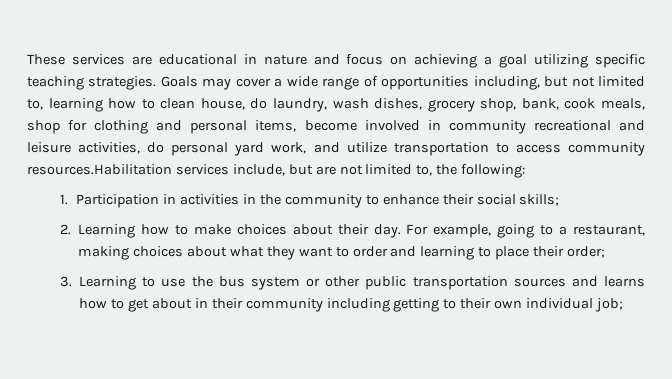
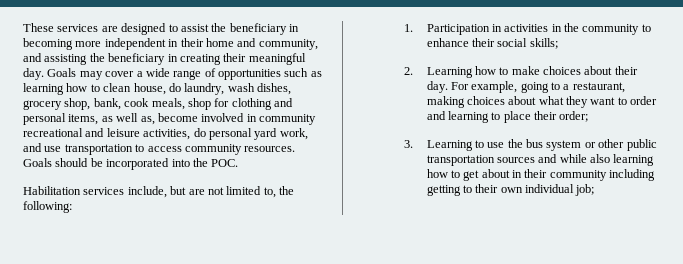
- These services are educational in nature and focus on achieving a goal utilizing specific teaching strategies.
+ These services are designed to assist the beneficiary in becoming more independent in their home and community, and assisting the beneficiary in creating their meaningful day.
- Goals may cover a wide range of opportunities including, but not limited to, learning how to clean house, do laundry, wash dishes, grocery shop, bank, cook meals, shop for clothing and personal items, become involved in community recreational and leisure activities, do personal yard work, and utilize transportation to access community resources.Habilitation services include, but are not limited to, the following:
+ Goals may cover a wide range of opportunities such as learning how to clean house, do laundry, wash dishes, grocery shop, bank, cook meals, shop for clothing and personal items, as well as, become involved in community recreational and leisure activities, do personal yard work, and use transportation to access community resources. Goals should be incorporated into the POC.
+ Habilitation services include, but are not limited to, the following:
- 3. Learning to use the bus system or other public transportation sources and learns how to get about in their community including getting to their own individual job;
+ 3. Learning to use the bus system or other public transportation sources and while also learning how to get about in their community including getting to their own individual job;

